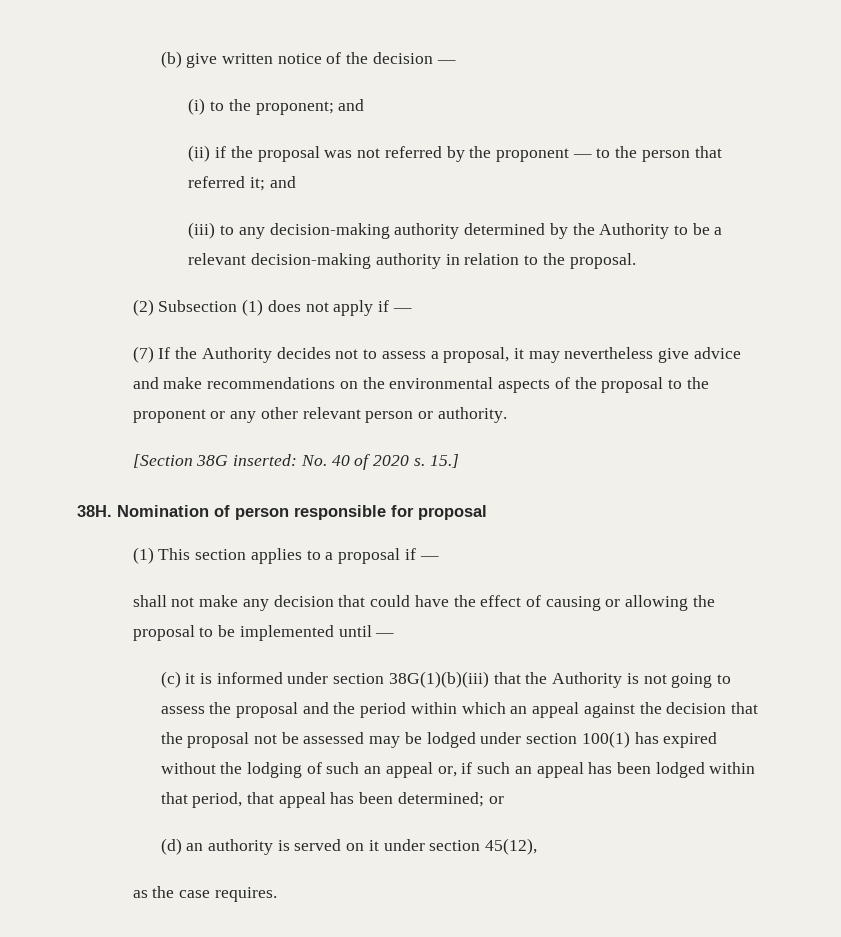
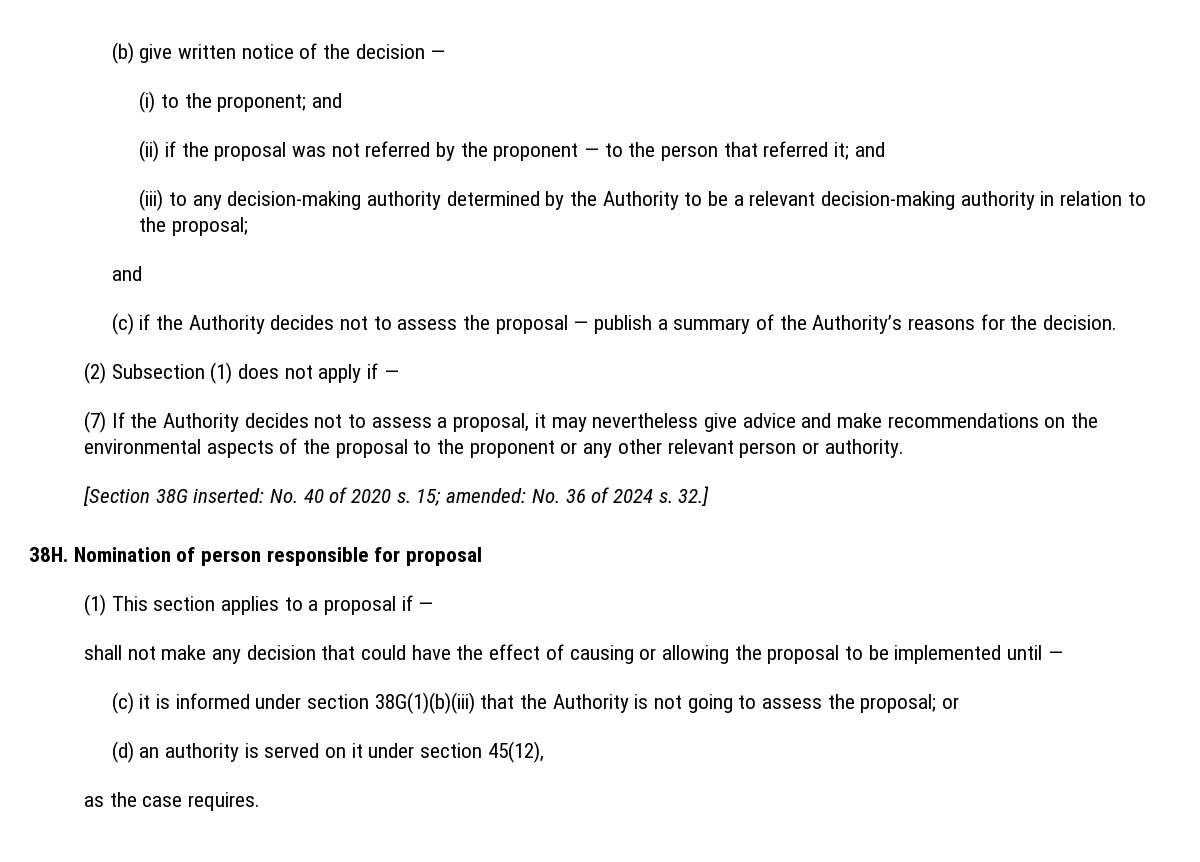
- (iii) to any decision-making authority determined by the Authority to be a relevant decision-making authority in relation to the proposal.
+ (iii) to any decision-making authority determined by the Authority to be a relevant decision-making authority in relation to the proposal;
+ and
+ (c) if the Authority decides not to assess the proposal — publish a summary of the Authority’s reasons for the decision.
- 15.]
+ 15; amended: No. 36 of 2024 s. 32.]
- (c) it is informed under section 38G(1)(b)(iii) that the Authority is not going to assess the proposal and the period within which an appeal against the decision that the proposal not be assessed may be lodged under section 100(1) has expired without the lodging of such an appeal or, if such an appeal has been lodged within that period, that appeal has been determined; or
+ (c) it is informed under section 38G(1)(b)(iii) that the Authority is not going to assess the proposal; or

